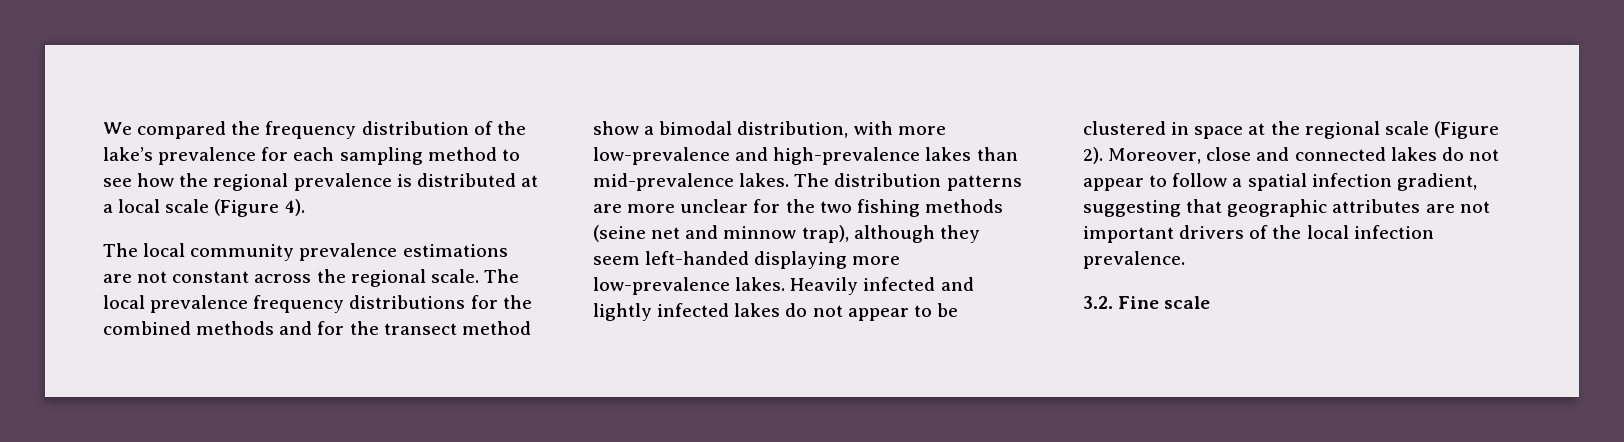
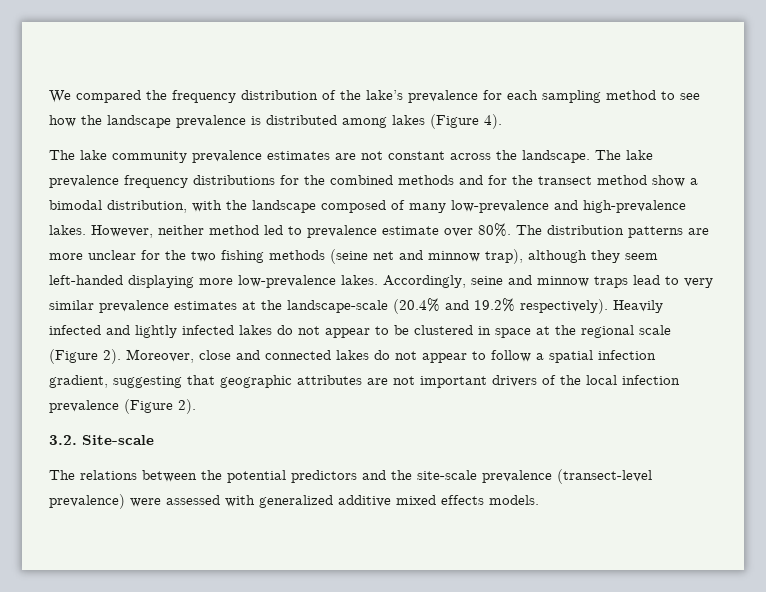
- We compared the frequency distribution of the lake’s prevalence for each sampling method to see how the regional prevalence is distributed at a local scale (Figure 4).
+ We compared the frequency distribution of the lake’s prevalence for each sampling method to see how the landscape prevalence is distributed among lakes (Figure 4).
- The local community prevalence estimations are not constant across the regional scale. The local prevalence frequency distributions for the combined methods and for the transect method show a bimodal distribution, with more low-prevalence and high-prevalence lakes than mid-prevalence lakes.
+ The lake community prevalence estimates are not constant across the landscape. The lake prevalence frequency distributions for the combined methods and for the transect method show a bimodal distribution, with the landscape composed of many low-prevalence and high-prevalence lakes. However, neither method led to prevalence estimate over 80%.
+ Accordingly, seine and minnow traps lead to very similar prevalence estimates at the landscape-scale (20.4% and 19.2% respectively).
- Moreover, close and connected lakes do not appear to follow a spatial infection gradient, suggesting that geographic attributes are not important drivers of the local infection prevalence.
- 3.2. Fine scale
+ Moreover, close and connected lakes do not appear to follow a spatial infection gradient, suggesting that geographic attributes are not important drivers of the local infection prevalence (Figure 2).
+ 3.2. Site-scale
+ The relations between the potential predictors and the site-scale prevalence (transect-level prevalence) were assessed with generalized additive mixed effects models.

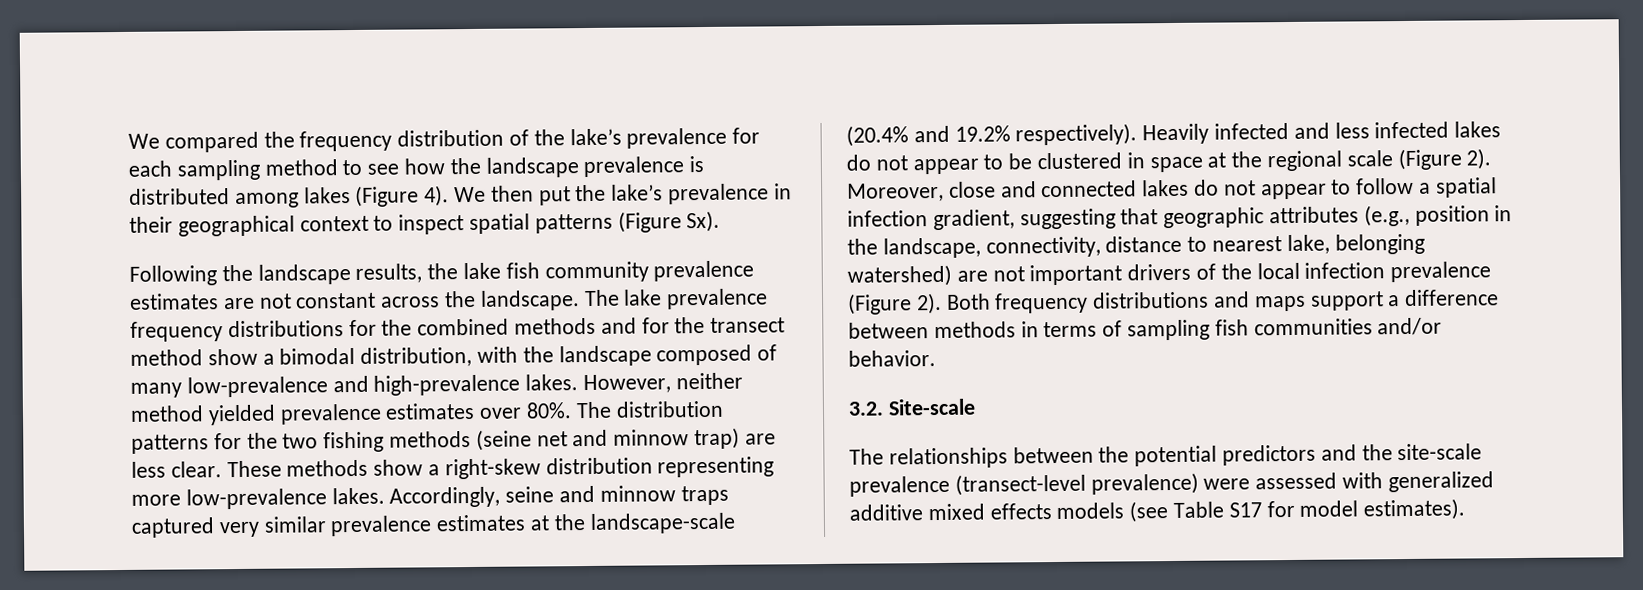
- We compared the frequency distribution of the lake’s prevalence for each sampling method to see how the landscape prevalence is distributed among lakes (Figure 4).
- The lake community prevalence estimates are not constant across the landscape.
+ We compared the frequency distribution of the lake’s prevalence for each sampling method to see how the landscape prevalence is distributed among lakes (Figure 4). We then put the lake’s prevalence in their geographical context to inspect spatial patterns (Figure Sx).
+ Following the landscape results, the lake fish community prevalence estimates are not constant across the landscape.
- However, neither method led to prevalence estimate over 80%.
+ However, neither method yielded prevalence estimates over 80%.
- The distribution patterns are more unclear for the two fishing methods (seine net and minnow trap), although they seem left-handed displaying more low-prevalence lakes.
+ The distribution patterns for the two fishing methods (seine net and minnow trap) are less clear. These methods show a right-skew distribution representing more low-prevalence lakes.
- Accordingly, seine and minnow traps lead to very similar prevalence estimates at the landscape-scale (20.4% and 19.2% respectively).
+ Accordingly, seine and minnow traps captured very similar prevalence estimates at the landscape-scale (20.4% and 19.2% respectively).
- Heavily infected and lightly infected lakes do not appear to be clustered in space at the regional scale (Figure 2).
+ Heavily infected and less infected lakes do not appear to be clustered in space at the regional scale (Figure 2).
- Moreover, close and connected lakes do not appear to follow a spatial infection gradient, suggesting that geographic attributes are not important drivers of the local infection prevalence (Figure 2).
+ Moreover, close and connected lakes do not appear to follow a spatial infection gradient, suggesting that geographic attributes (e.g., position in the landscape, connectivity, distance to nearest lake, belonging watershed) are not important drivers of the local infection prevalence (Figure 2). Both frequency distributions and maps support a difference between methods in terms of sampling fish communities and/or behavior.
- The relations between the potential predictors and the site-scale prevalence (transect-level prevalence) were assessed with generalized additive mixed effects models.
+ The relationships between the potential predictors and the site-scale prevalence (transect-level prevalence) were assessed with generalized additive mixed effects models (see Table S17 for model estimates).

